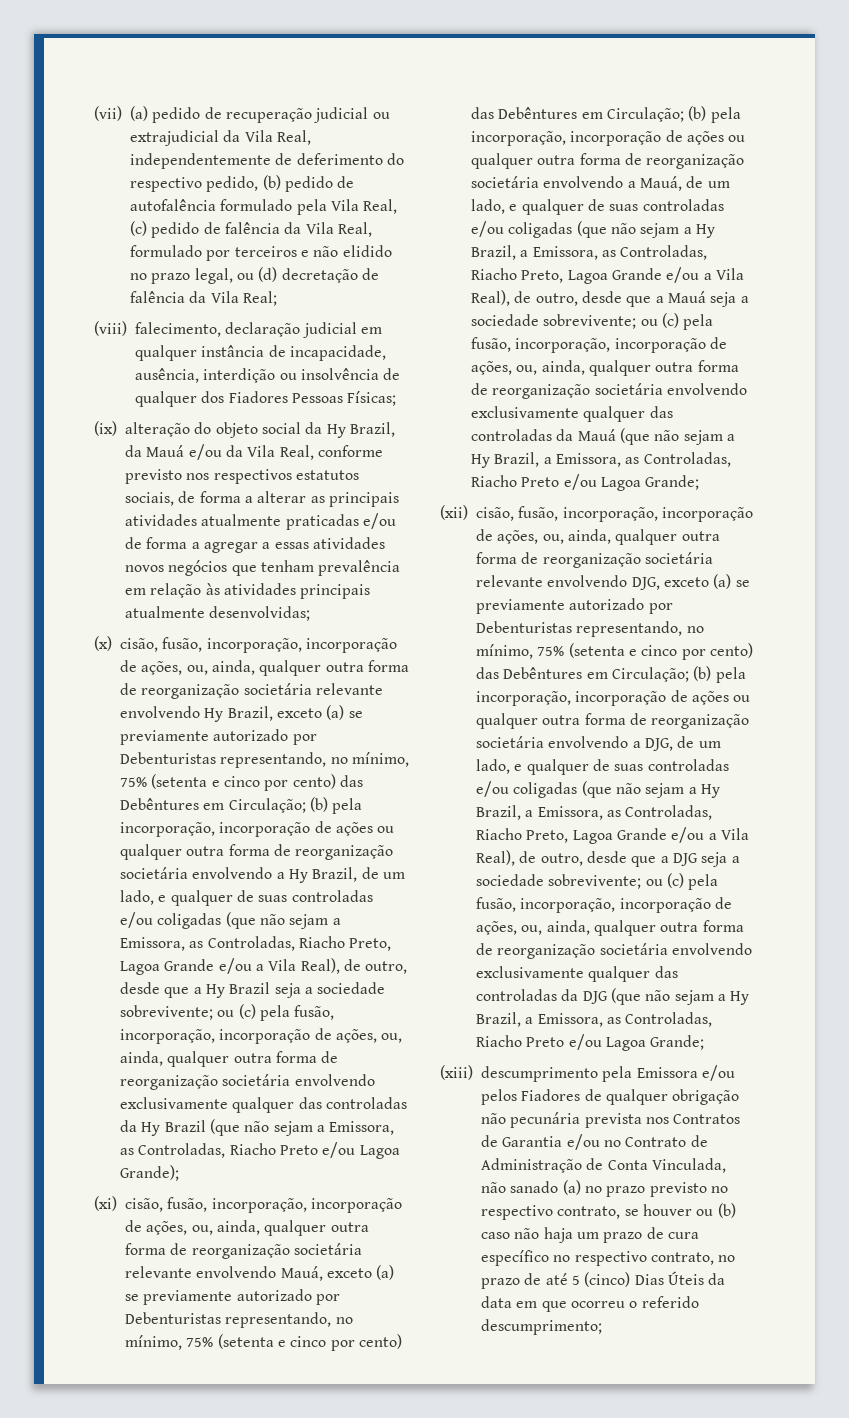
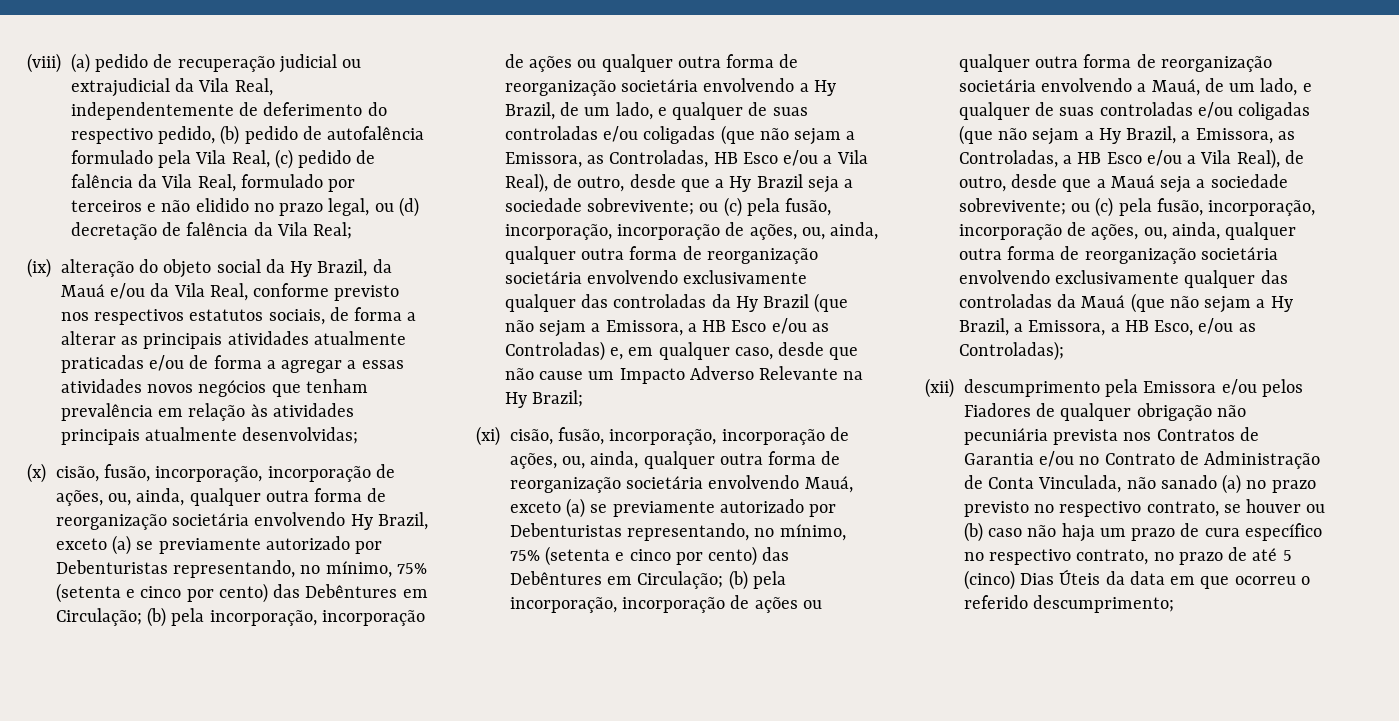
- (vii) (a) pedido de recuperação judicial ou extrajudicial da Vila Real, independentemente de deferimento do respectivo pedido, (b) pedido de autofalência formulado pela Vila Real, (c) pedido de falência da Vila Real, formulado por terceiros e não elidido no prazo legal, ou (d) decretação de falência da Vila Real;
+ (viii) (a) pedido de recuperação judicial ou extrajudicial da Vila Real, independentemente de deferimento do respectivo pedido, (b) pedido de autofalência formulado pela Vila Real, (c) pedido de falência da Vila Real, formulado por terceiros e não elidido no prazo legal, ou (d) decretação de falência da Vila Real;
- (viii) falecimento, declaração judicial em qualquer instância de incapacidade, ausência, interdição ou insolvência de qualquer dos Fiadores Pessoas Físicas;
- (x) cisão, fusão, incorporação, incorporação de ações, ou, ainda, qualquer outra forma de reorganização societária relevante envolvendo Hy Brazil, exceto (a) se previamente autorizado por Debenturistas representando, no mínimo, 75% (setenta e cinco por cento) das Debêntures em Circulação;
+ (x) cisão, fusão, incorporação, incorporação de ações, ou, ainda, qualquer outra forma de reorganização societária envolvendo Hy Brazil, exceto (a) se previamente autorizado por Debenturistas representando, no mínimo, 75% (setenta e cinco por cento) das Debêntures em Circulação;
- (b) pela incorporação, incorporação de ações ou qualquer outra forma de reorganização societária envolvendo a Hy Brazil, de um lado, e qualquer de suas controladas e/ou coligadas (que não sejam a Emissora, as Controladas, Riacho Preto, Lagoa Grande e/ou a Vila Real), de outro, desde que a Hy Brazil seja a sociedade sobrevivente;
+ (b) pela incorporação, incorporação de ações ou qualquer outra forma de reorganização societária envolvendo a Hy Brazil, de um lado, e qualquer de suas controladas e/ou coligadas (que não sejam a Emissora, as Controladas, HB Esco e/ou a Vila Real), de outro, desde que a Hy Brazil seja a sociedade sobrevivente;
- ou (c) pela fusão, incorporação, incorporação de ações, ou, ainda, qualquer outra forma de reorganização societária envolvendo exclusivamente qualquer das controladas da Hy Brazil (que não sejam a Emissora, as Controladas, Riacho Preto e/ou Lagoa Grande);
+ ou (c) pela fusão, incorporação, incorporação de ações, ou, ainda, qualquer outra forma de reorganização societária envolvendo exclusivamente qualquer das controladas da Hy Brazil (que não sejam a Emissora, a HB Esco e/ou as Controladas) e, em qualquer caso, desde que não cause um Impacto Adverso Relevante na Hy Brazil;
- (xi) cisão, fusão, incorporação, incorporação de ações, ou, ainda, qualquer outra forma de reorganização societária relevante envolvendo Mauá, exceto (a) se previamente autorizado por Debenturistas representando, no mínimo, 75% (setenta e cinco por cento) das Debêntures em Circulação;
+ (xi) cisão, fusão, incorporação, incorporação de ações, ou, ainda, qualquer outra forma de reorganização societária envolvendo Mauá, exceto (a) se previamente autorizado por Debenturistas representando, no mínimo, 75% (setenta e cinco por cento) das Debêntures em Circulação;
- (b) pela incorporação, incorporação de ações ou qualquer outra forma de reorganização societária envolvendo a Mauá, de um lado, e qualquer de suas controladas e/ou coligadas (que não sejam a Hy Brazil, a Emissora, as Controladas, Riacho Preto, Lagoa Grande e/ou a Vila Real), de outro, desde que a Mauá seja a sociedade sobrevivente;
+ (b) pela incorporação, incorporação de ações ou qualquer outra forma de reorganização societária envolvendo a Mauá, de um lado, e qualquer de suas controladas e/ou coligadas (que não sejam a Hy Brazil, a Emissora, as Controladas, a HB Esco e/ou a Vila Real), de outro, desde que a Mauá seja a sociedade sobrevivente;
- ou (c) pela fusão, incorporação, incorporação de ações, ou, ainda, qualquer outra forma de reorganização societária envolvendo exclusivamente qualquer das controladas da Mauá (que não sejam a Hy Brazil, a Emissora, as Controladas, Riacho Preto e/ou Lagoa Grande;
- (xii) cisão, fusão, incorporação, incorporação de ações, ou, ainda, qualquer outra forma de reorganização societária relevante envolvendo DJG, exceto (a) se previamente autorizado por Debenturistas representando, no mínimo, 75% (setenta e cinco por cento) das Debêntures em Circulação; (b) pela incorporação, incorporação de ações ou qualquer outra forma de reorganização societária envolvendo a DJG, de um lado, e qualquer de suas controladas e/ou coligadas (que não sejam a Hy Brazil, a Emissora, as Controladas, Riacho Preto, Lagoa Grande e/ou a Vila Real), de outro, desde que a DJG seja a sociedade sobrevivente; ou (c) pela fusão, incorporação, incorporação de ações, ou, ainda, qualquer outra forma de reorganização societária envolvendo exclusivamente qualquer das controladas da DJG (que não sejam a Hy Brazil, a Emissora, as Controladas, Riacho Preto e/ou Lagoa Grande;
- (xiii) descumprimento pela Emissora e/ou pelos Fiadores de qualquer obrigação não pecunária prevista nos Contratos de Garantia e/ou no Contrato de Administração de Conta Vinculada, não sanado (a) no prazo previsto no respectivo contrato, se houver ou (b) caso não haja um prazo de cura específico no respectivo contrato, no prazo de até 5 (cinco) Dias Úteis da data em que ocorreu o referido descumprimento;
+ ou (c) pela fusão, incorporação, incorporação de ações, ou, ainda, qualquer outra forma de reorganização societária envolvendo exclusivamente qualquer das controladas da Mauá (que não sejam a Hy Brazil, a Emissora, a HB Esco, e/ou as Controladas);
+ (xii) descumprimento pela Emissora e/ou pelos Fiadores de qualquer obrigação não pecuniária prevista nos Contratos de Garantia e/ou no Contrato de Administração de Conta Vinculada, não sanado (a) no prazo previsto no respectivo contrato, se houver ou (b) caso não haja um prazo de cura específico no respectivo contrato, no prazo de até 5 (cinco) Dias Úteis da data em que ocorreu o referido descumprimento;

